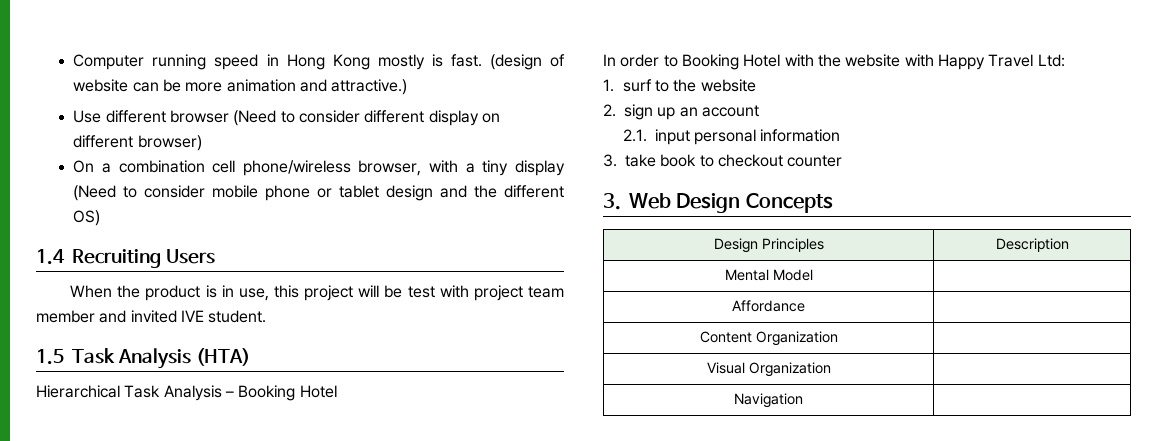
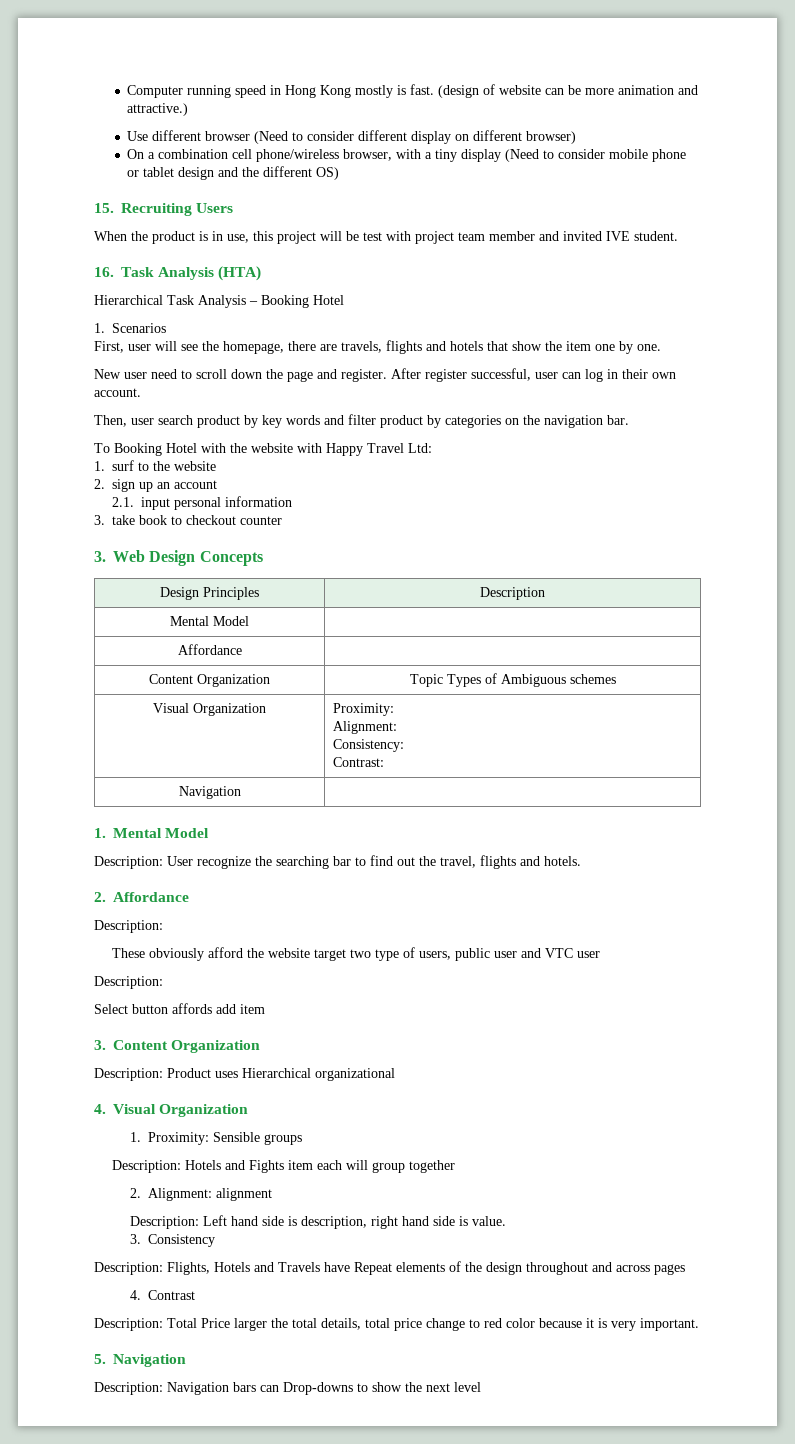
- 1.4 Recruiting Users
+ 15. Recruiting Users
- 1.5 Task Analysis (HTA)
+ 16. Task Analysis (HTA)
- In order to Booking Hotel with the website with Happy Travel Ltd:
+ 1. Scenarios
+ First, user will see the homepage, there are travels, flights and hotels that show the item one by one.
+ New user need to scroll down the page and register. After register successful, user can log in their own account.
+ Then, user search product by key words and filter product by categories on the navigation bar.
+ To Booking Hotel with the website with Happy Travel Ltd:
- Content Organization |
- Visual Organization |
+ Content Organization | Topic Types of Ambiguous schemes
+ Visual Organization | Proximity:
+ Alignment:
+ Consistency:
+ Contrast:
  Navigation |
+ 1. Mental Model
+ Description: User recognize the searching bar to find out the travel, flights and hotels.
+ 2. Affordance
+ Description:
+ These obviously afford the website target two type of users, public user and VTC user
+ Description:
+ Select button affords add item
+ 3. Content Organization
+ Description: Product uses Hierarchical organizational
+ 4. Visual Organization
+ 1. Proximity: Sensible groups
+ Description: Hotels and Fights item each will group together
+ 2. Alignment: alignment
+ Description: Left hand side is description, right hand side is value.
+ 3. Consistency
+ Description: Flights, Hotels and Travels have Repeat elements of the design throughout and across pages
+ 4. Contrast
+ Description: Total Price larger the total details, total price change to red color because it is very important.
+ 5. Navigation
+ Description: Navigation bars can Drop-downs to show the next level

